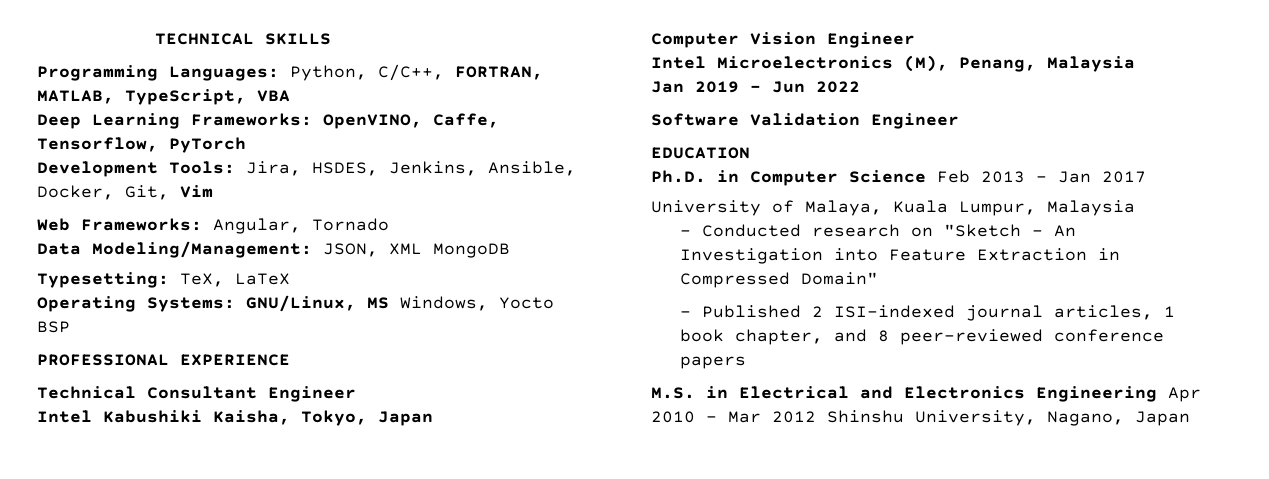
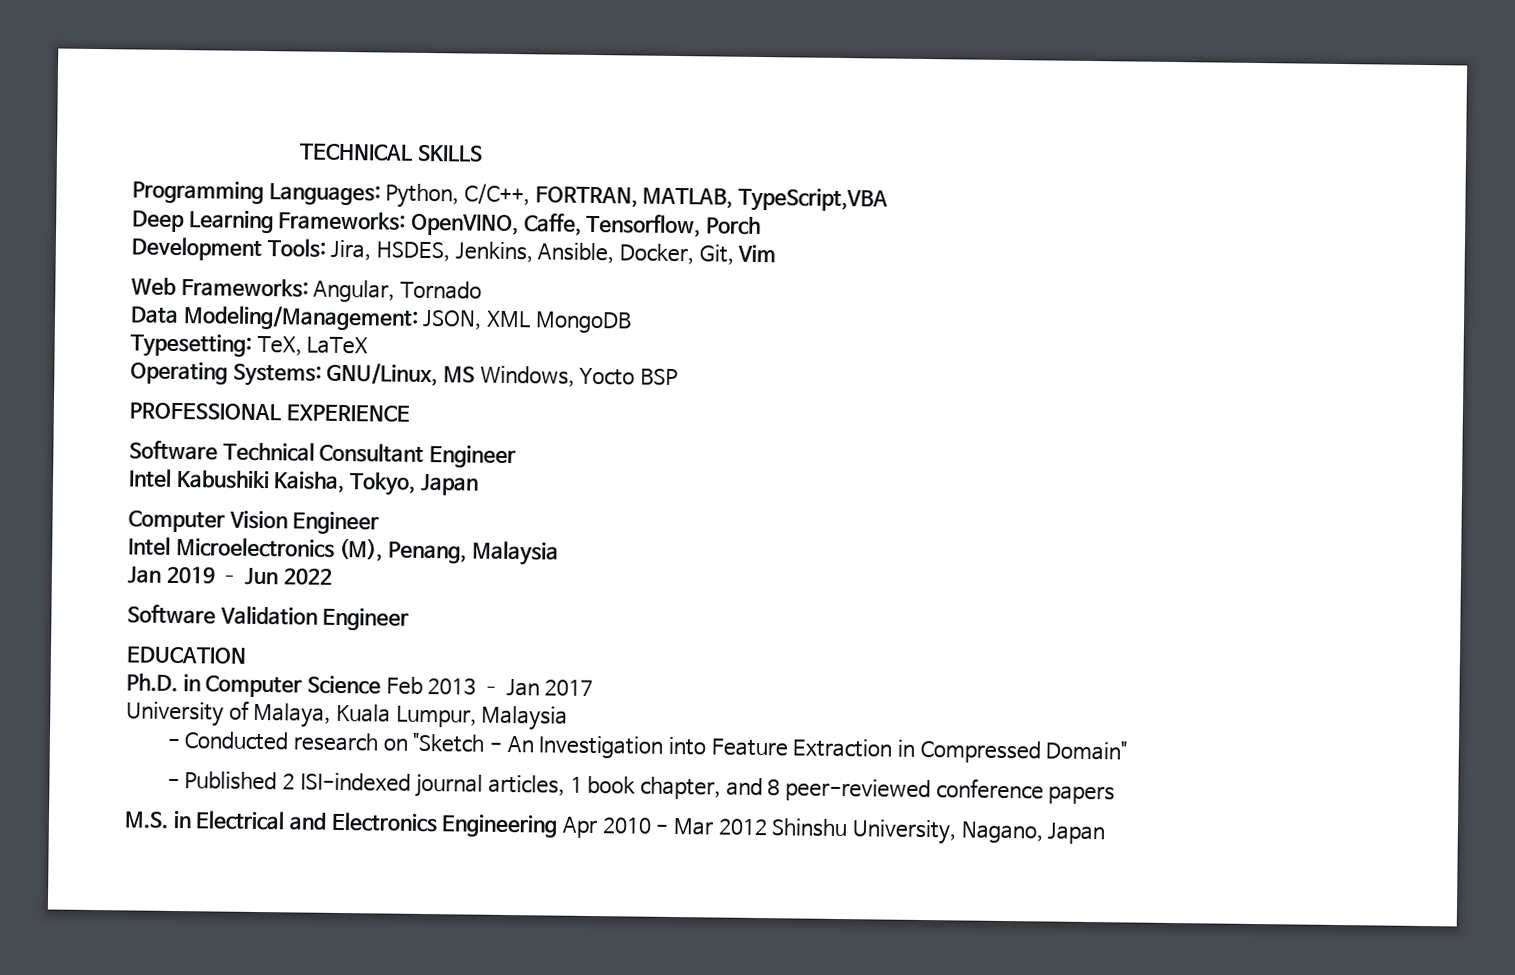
- Programming Languages: Python, C/C++, FORTRAN, MATLAB, TypeScript, VBA
+ Programming Languages: Python, C/C++, FORTRAN, MATLAB, TypeScript,VBA
- Deep Learning Frameworks: OpenVINO, Caffe, Tensorflow, PyTorch
+ Deep Learning Frameworks: OpenVINO, Caffe, Tensorflow, Porch
- Technical Consultant Engineer
+ Software Technical Consultant Engineer

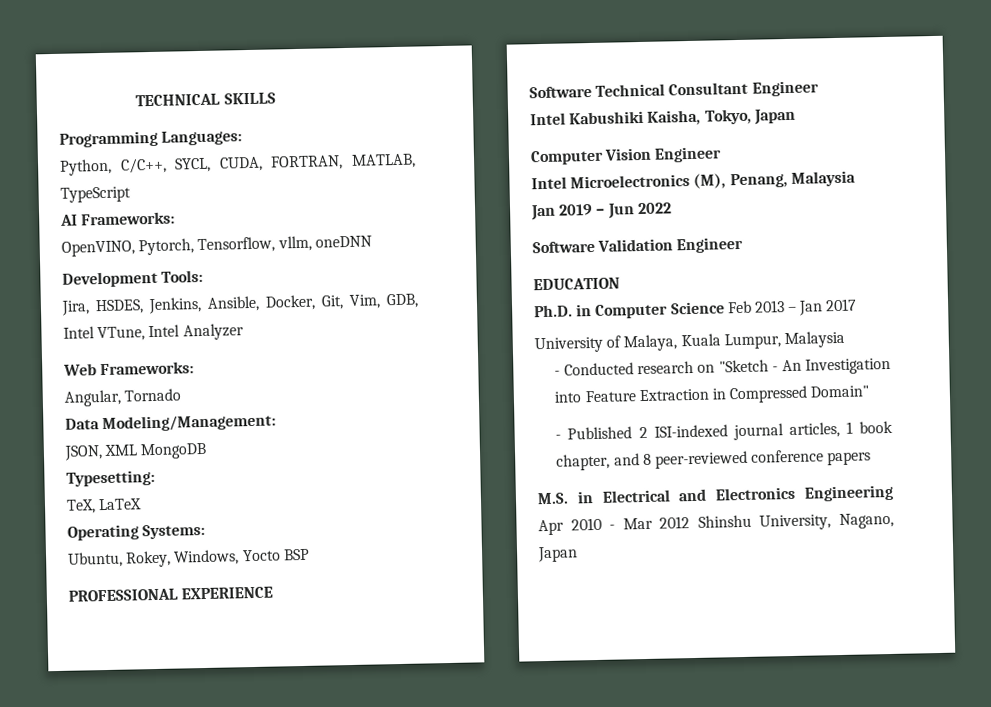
- Programming Languages: Python, C/C++, FORTRAN, MATLAB, TypeScript,VBA
- Deep Learning Frameworks: OpenVINO, Caffe, Tensorflow, Porch
+ Programming Languages:
+ Python, C/C++, SYCL, CUDA, FORTRAN, MATLAB, TypeScript
+ AI Frameworks:
+ OpenVINO, Pytorch, Tensorflow, vllm, oneDNN
- Development Tools: Jira, HSDES, Jenkins, Ansible, Docker, Git, Vim
+ Development Tools:
+ Jira, HSDES, Jenkins, Ansible, Docker, Git, Vim, GDB, Intel VTune, Intel Analyzer
- Web Frameworks: Angular, Tornado
+ Web Frameworks:
+ Angular, Tornado
- Data Modeling/Management: JSON, XML MongoDB
+ Data Modeling/Management:
+ JSON, XML MongoDB
- Typesetting: TeX, LaTeX
+ Typesetting:
+ TeX, LaTeX
- Operating Systems: GNU/Linux, MS Windows, Yocto BSP
+ Operating Systems:
+ Ubuntu, Rokey, Windows, Yocto BSP

